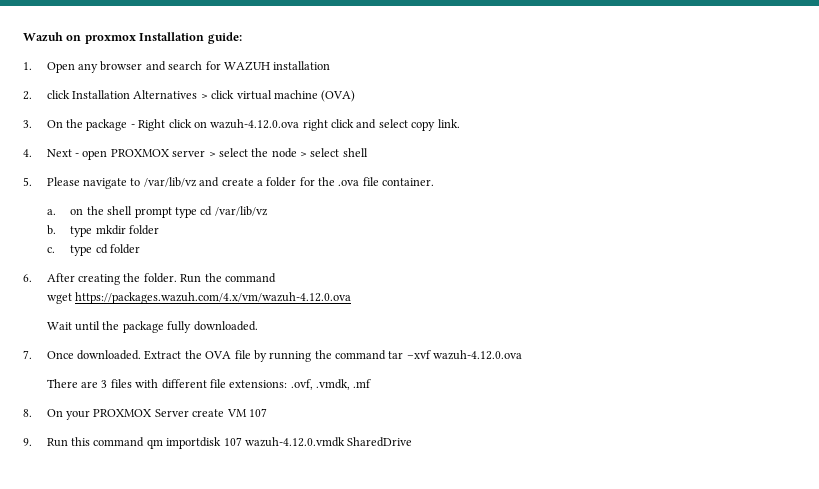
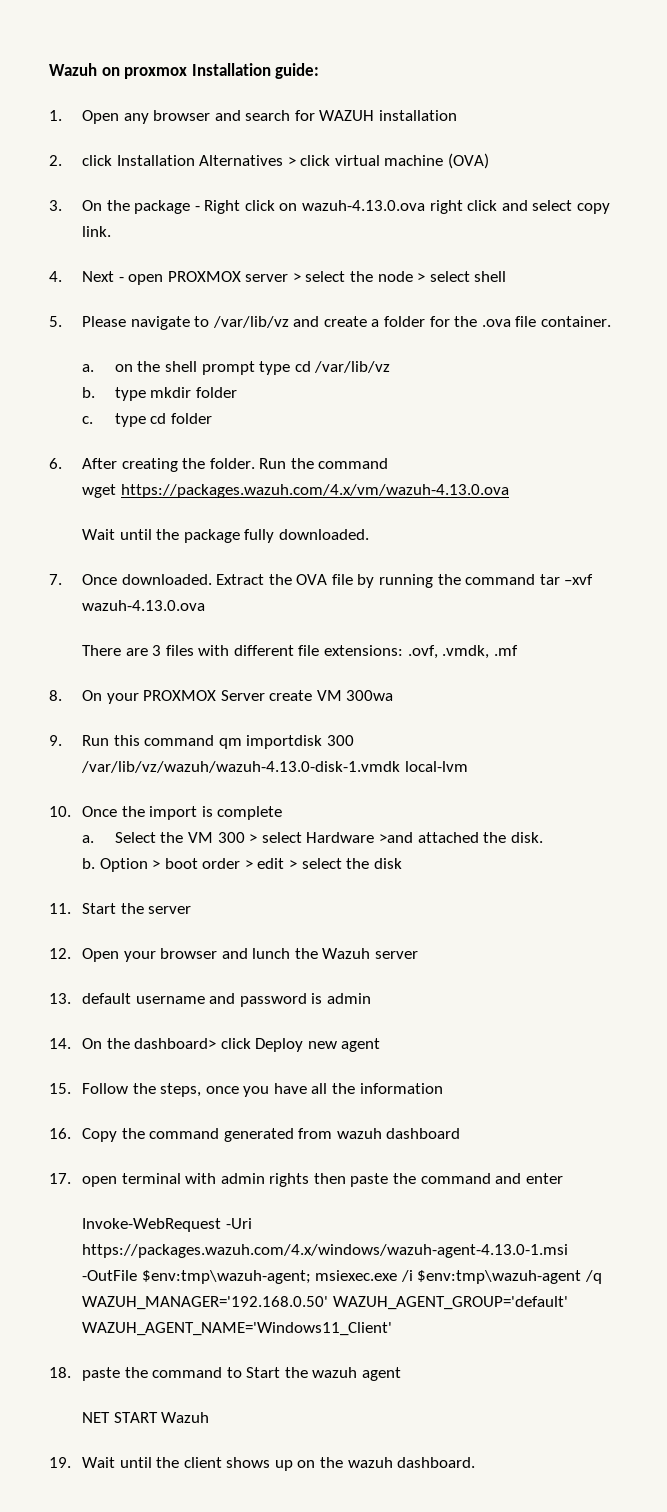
- 3. On the package - Right click on wazuh-4.12.0.ova right click and select copy link.
+ 3. On the package - Right click on wazuh-4.13.0.ova right click and select copy link.
- wget https://packages.wazuh.com/4.x/vm/wazuh-4.12.0.ova
+ wget https://packages.wazuh.com/4.x/vm/wazuh-4.13.0.ova
- Extract the OVA file by running the command tar –xvf wazuh-4.12.0.ova
+ Extract the OVA file by running the command tar –xvf wazuh-4.13.0.ova
- 8. On your PROXMOX Server create VM 107
+ 8. On your PROXMOX Server create VM 300wa
- 9. Run this command qm importdisk 107 wazuh-4.12.0.vmdk SharedDrive
+ 9. Run this command qm importdisk 300 /var/lib/vz/wazuh/wazuh-4.13.0-disk-1.vmdk local-lvm
+ 10. Once the import is complete
+ a. Select the VM 300 > select Hardware >and attached the disk.
+ b. Option > boot order > edit > select the disk
+ 11. Start the server
+ 12. Open your browser and lunch the Wazuh server
+ 13. default username and password is admin
+ 14. On the dashboard> click Deploy new agent
+ 15. Follow the steps, once you have all the information
+ 16. Copy the command generated from wazuh dashboard
+ 17. open terminal with admin rights then paste the command and enter
+ Invoke-WebRequest -Uri https://packages.wazuh.com/4.x/windows/wazuh-agent-4.13.0-1.msi -OutFile $env:tmp\wazuh-agent; msiexec.exe /i $env:tmp\wazuh-agent /q WAZUH_MANAGER='192.168.0.50' WAZUH_AGENT_GROUP='default' WAZUH_AGENT_NAME='Windows11_Client'
+ 18. paste the command to Start the wazuh agent
+ NET START Wazuh
+ 19. Wait until the client shows up on the wazuh dashboard.

